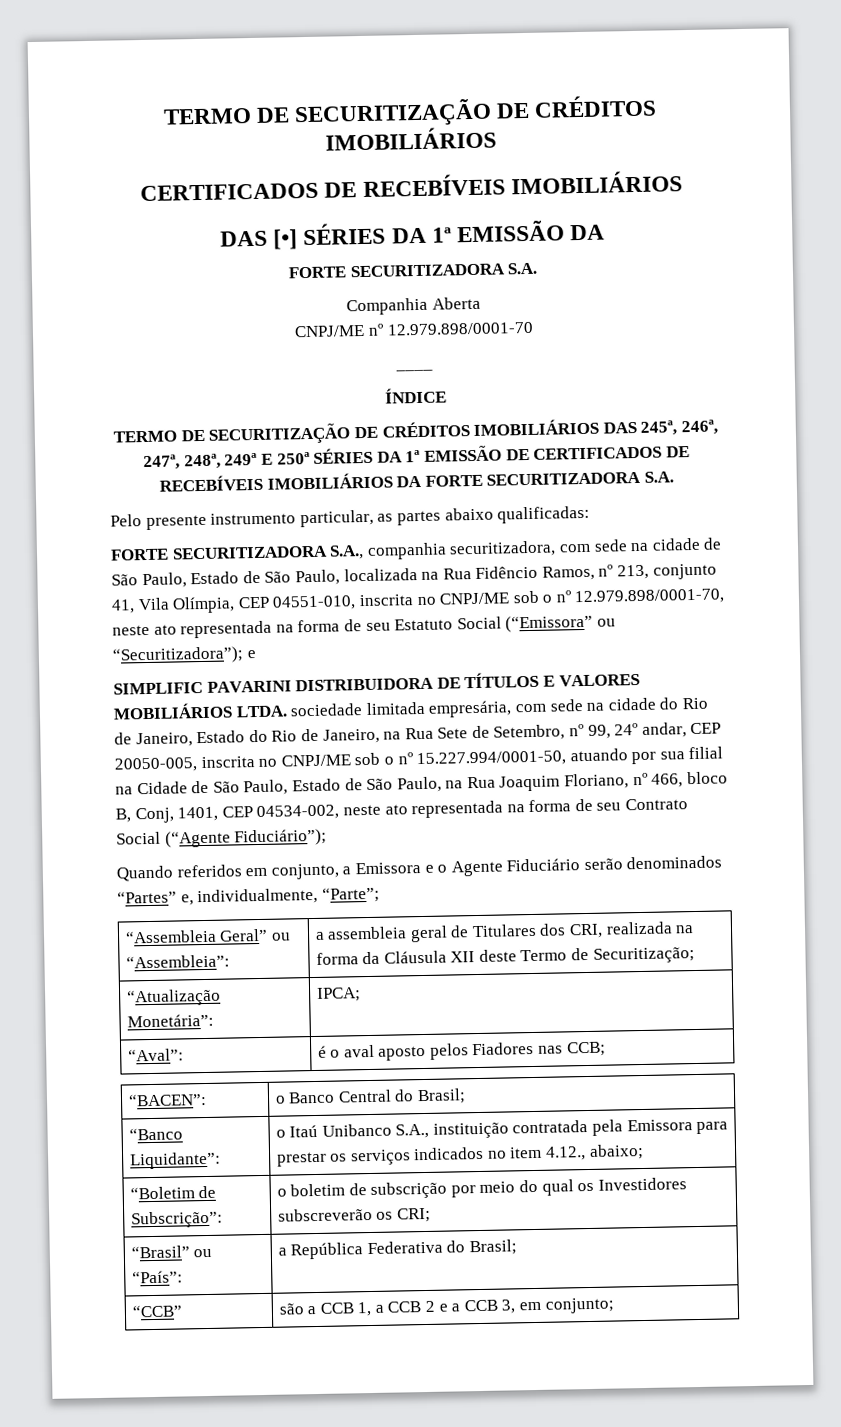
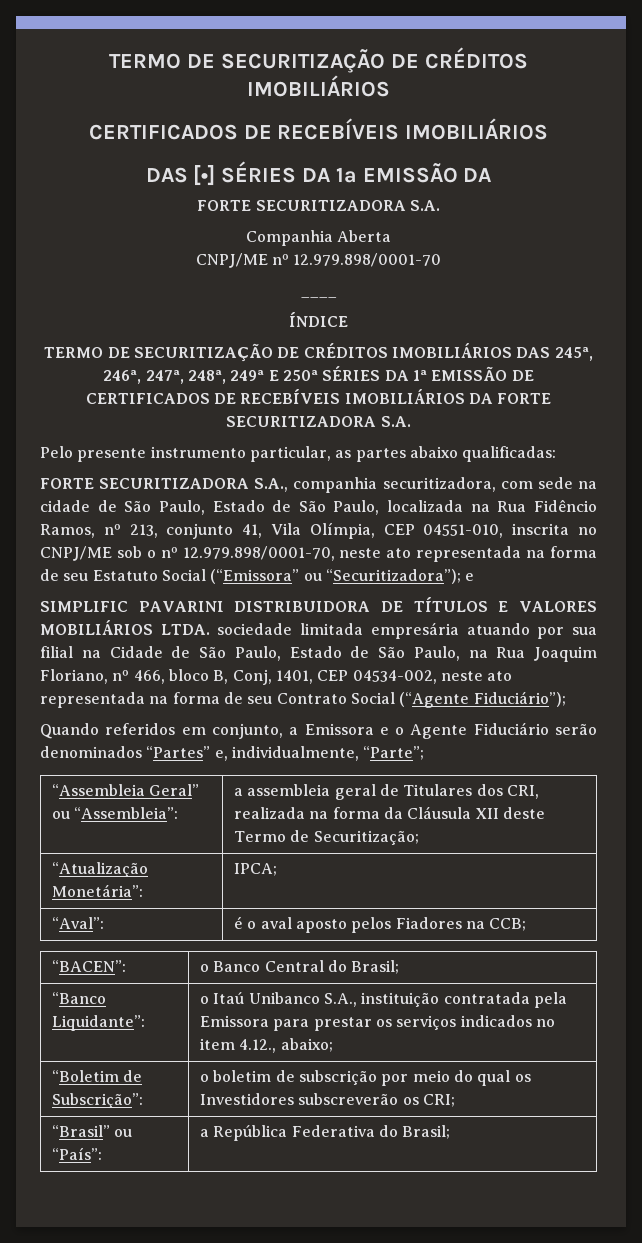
- SIMPLIFIC PAVARINI DISTRIBUIDORA DE TÍTULOS E VALORES MOBILIÁRIOS LTDA. sociedade limitada empresária, com sede na cidade do Rio de Janeiro, Estado do Rio de Janeiro, na Rua Sete de Setembro, nº 99, 24º andar, CEP 20050-005, inscrita no CNPJ/ME sob o nº 15.227.994/0001-50, atuando por sua filial na Cidade de São Paulo, Estado de São Paulo, na Rua Joaquim Floriano, nº 466, bloco B, Conj, 1401, CEP 04534-002, neste ato representada na forma de seu Contrato Social (“Agente Fiduciário”);
+ SIMPLIFIC PAVARINI DISTRIBUIDORA DE TÍTULOS E VALORES MOBILIÁRIOS LTDA. sociedade limitada empresária atuando por sua filial na Cidade de São Paulo, Estado de São Paulo, na Rua Joaquim Floriano, nº 466, bloco B, Conj, 1401, CEP 04534-002, neste ato representada na forma de seu Contrato Social (“Agente Fiduciário”);
- “Aval”: | é o aval aposto pelos Fiadores nas CCB;
+ “Aval”: | é o aval aposto pelos Fiadores na CCB;
- “CCB” | são a CCB 1, a CCB 2 e a CCB 3, em conjunto;

